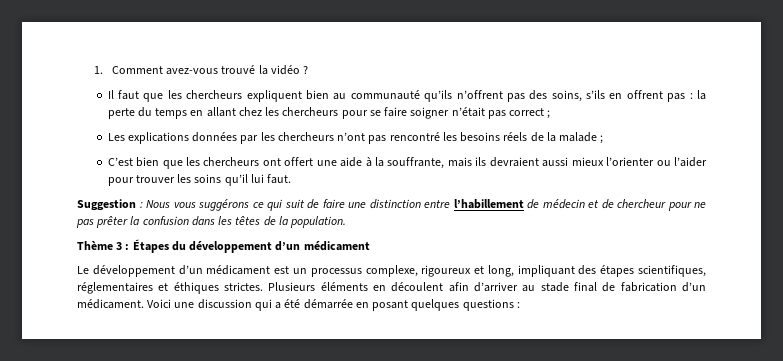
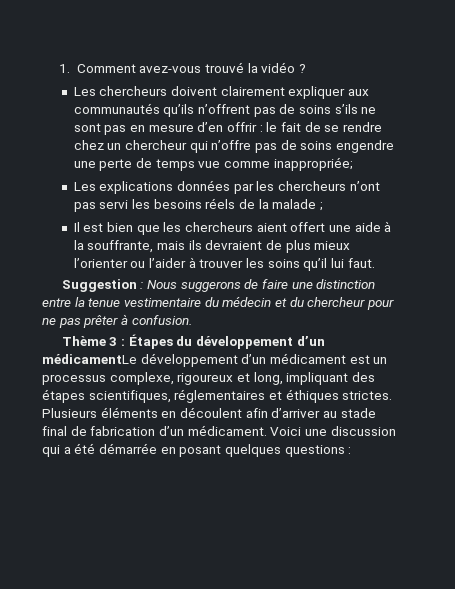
- Il faut que les chercheurs expliquent bien au communauté qu’ils n’offrent pas des soins, s’ils en offrent pas : la perte du temps en allant chez les chercheurs pour se faire soigner n’était pas correct ;
+ Les chercheurs doivent clairement expliquer aux communautés qu’ils n’offrent pas de soins s’ils ne sont pas en mesure d’en offrir : le fait de se rendre chez un chercheur qui n’offre pas de soins engendre une perte de temps vue comme inappropriée;
- Les explications données par les chercheurs n’ont pas rencontré les besoins réels de la malade ;
+ Les explications données par les chercheurs n’ont pas servi les besoins réels de la malade ;
- C’est bien que les chercheurs ont offert une aide à la souffrante, mais ils devraient aussi mieux l’orienter ou l’aider pour trouver les soins qu’il lui faut.
+ Il est bien que les chercheurs aient offert une aide à la souffrante, mais ils devraient de plus mieux l’orienter ou l’aider à trouver les soins qu’il lui faut.
- Suggestion : Nous vous suggérons ce qui suit de faire une distinction entre l’habillement de médecin et de chercheur pour ne pas prêter la confusion dans les têtes de la population.
+ Suggestion : Nous suggerons de faire une distinction entre la tenue vestimentaire du médecin et du chercheur pour ne pas prêter à confusion.
- Thème 3 : Étapes du développement d’un médicament
- Le développement d’un médicament est un processus complexe, rigoureux et long, impliquant des étapes scientifiques, réglementaires et éthiques strictes.
+ Thème 3 : Étapes du développement d’un médicamentLe développement d’un médicament est un processus complexe, rigoureux et long, impliquant des étapes scientifiques, réglementaires et éthiques strictes.

